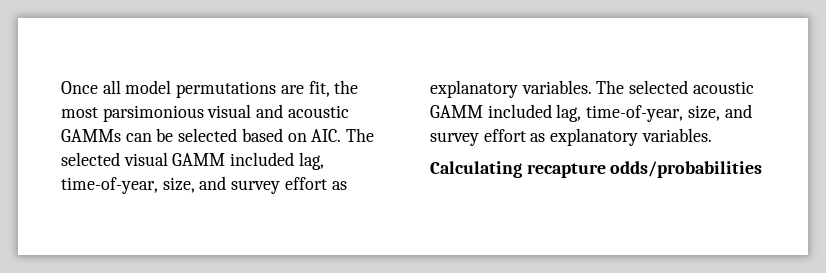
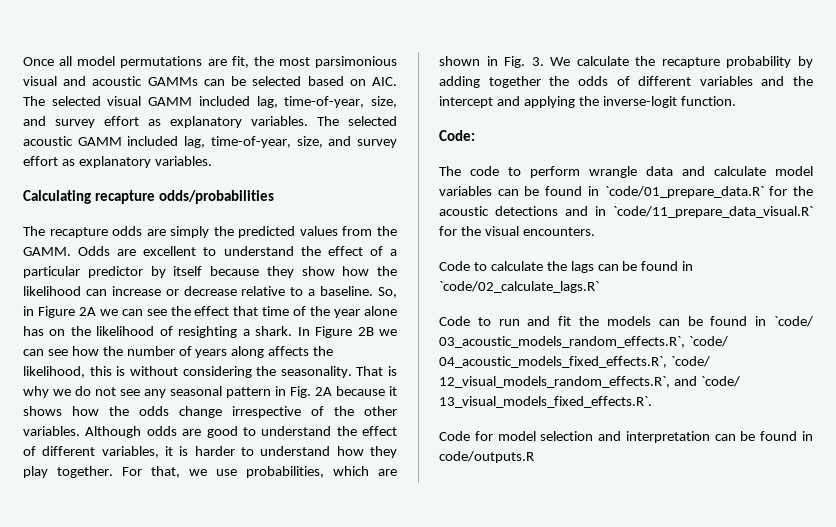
+ The recapture odds are simply the predicted values from the GAMM. Odds are excellent to understand the effect of a particular predictor by itself because they show how the likelihood can increase or decrease relative to a baseline. So, in Figure 2A we can see the effect that time of the year alone has on the likelihood of resighting a shark. In Figure 2B we can see how the number of years along affects the likelihood, this is without considering the seasonality. That is why we do not see any seasonal pattern in Fig. 2A because it shows how the odds change irrespective of the other variables. Although odds are good to understand the effect of different variables, it is harder to understand how they play together. For that, we use probabilities, which are shown in Fig. 3. We calculate the recapture probability by adding together the odds of different variables and the intercept and applying the inverse-logit function.
+ Code:
+ The code to perform wrangle data and calculate model variables can be found in `code/01_prepare_data.R` for the acoustic detections and in `code/11_prepare_data_visual.R` for the visual encounters.
+ Code to calculate the lags can be found in `code/02_calculate_lags.R`
+ Code to run and fit the models can be found in `code/ 03_acoustic_models_random_effects.R`, `code/ 04_acoustic_models_fixed_effects.R`, `code/ 12_visual_models_random_effects.R`, and `code/ 13_visual_models_fixed_effects.R`.
+ Code for model selection and interpretation can be found in code/outputs.R

